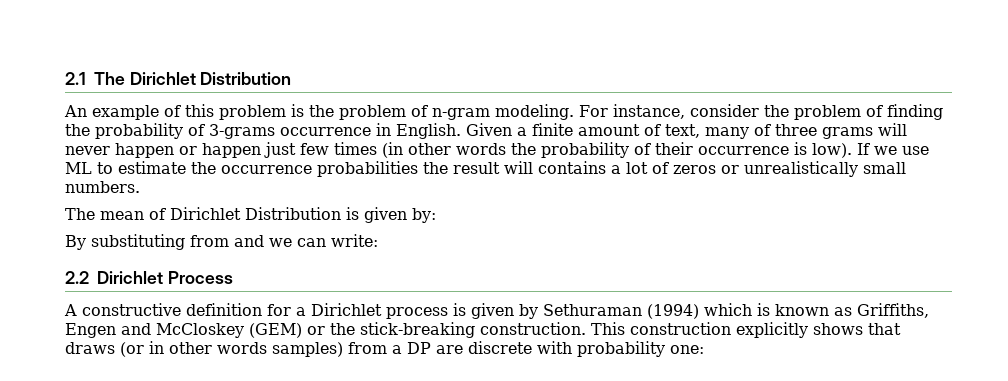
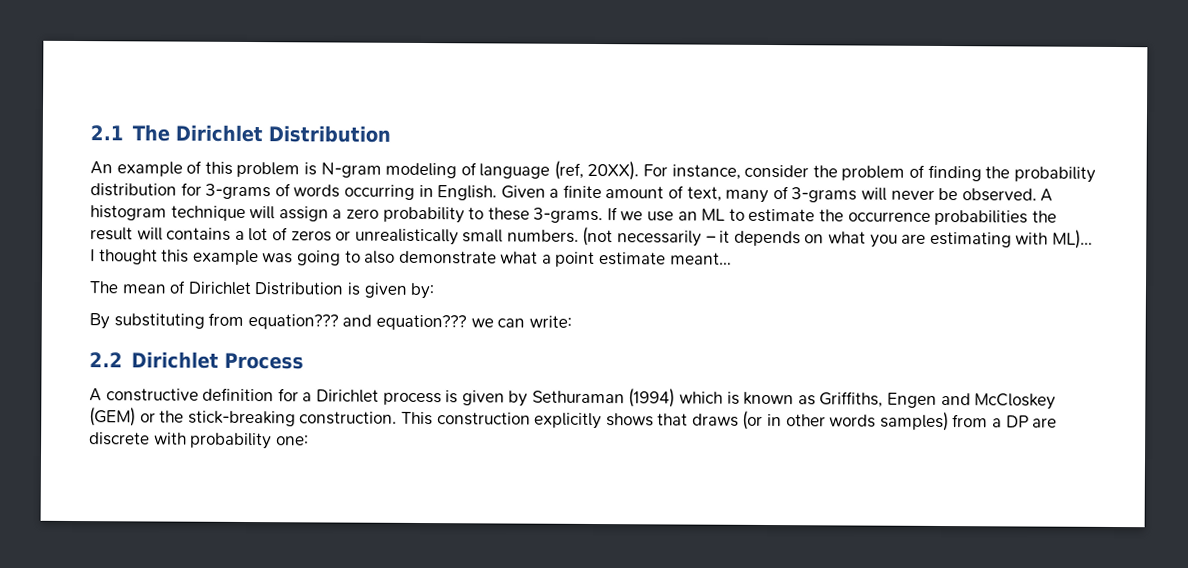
- An example of this problem is the problem of n-gram modeling.
+ An example of this problem is N-gram modeling of language (ref, 20XX).
- For instance, consider the problem of finding the probability of 3-grams occurrence in English.
+ For instance, consider the problem of finding the probability distribution for 3-grams of words occurring in English.
- Given a finite amount of text, many of three grams will never happen or happen just few times (in other words the probability of their occurrence is low).
+ Given a finite amount of text, many of 3-grams will never be observed. A histogram technique will assign a zero probability to these 3-grams.
- If we use ML to estimate the occurrence probabilities the result will contains a lot of zeros or unrealistically small numbers.
+ If we use an ML to estimate the occurrence probabilities the result will contains a lot of zeros or unrealistically small numbers. (not necessarily – it depends on what you are estimating with ML)… I thought this example was going to also demonstrate what a point estimate meant…
- By substituting from and we can write:
+ By substituting from equation??? and equation??? we can write:

